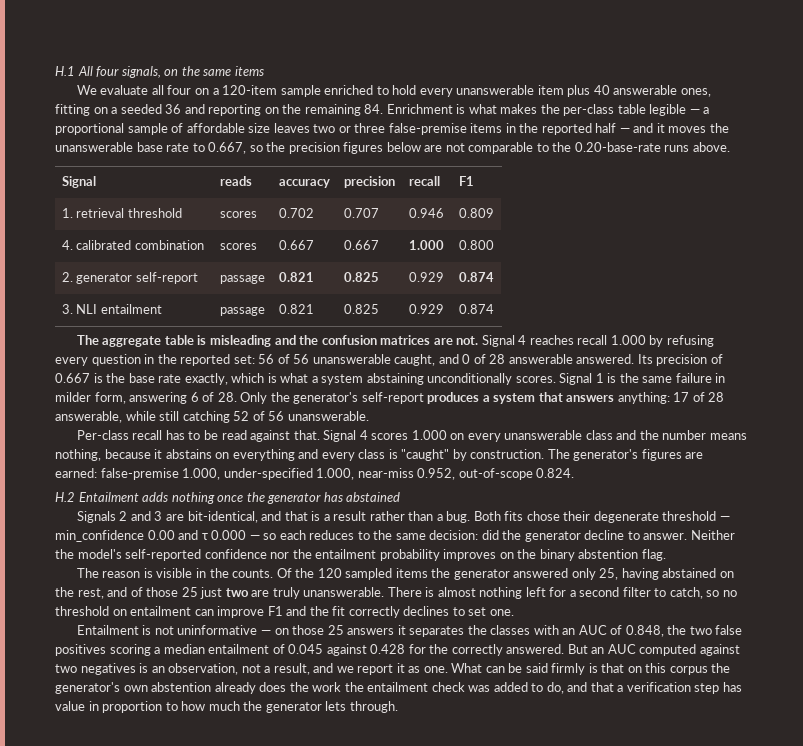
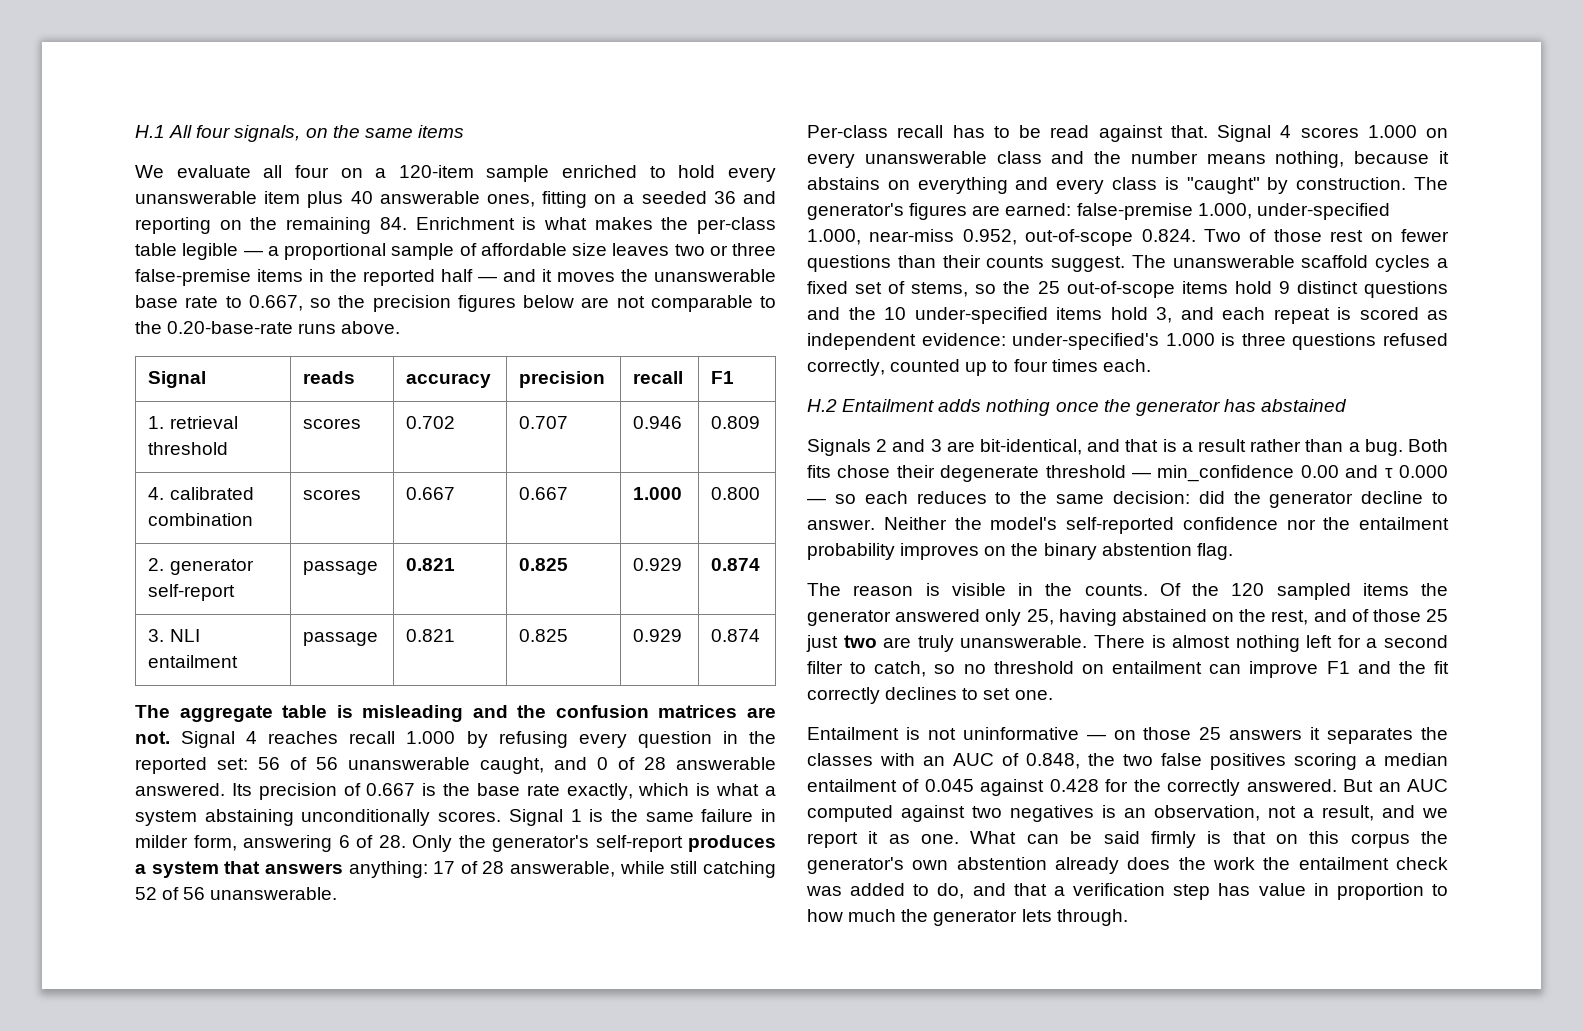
- The generator's figures are earned: false-premise 1.000, under-specified 1.000, near-miss 0.952, out-of-scope 0.824.
+ The generator's figures are earned: false-premise 1.000, under-specified 1.000, near-miss 0.952, out-of-scope 0.824. Two of those rest on fewer questions than their counts suggest. The unanswerable scaffold cycles a fixed set of stems, so the 25 out-of-scope items hold 9 distinct questions and the 10 under-specified items hold 3, and each repeat is scored as independent evidence: under-specified's 1.000 is three questions refused correctly, counted up to four times each.

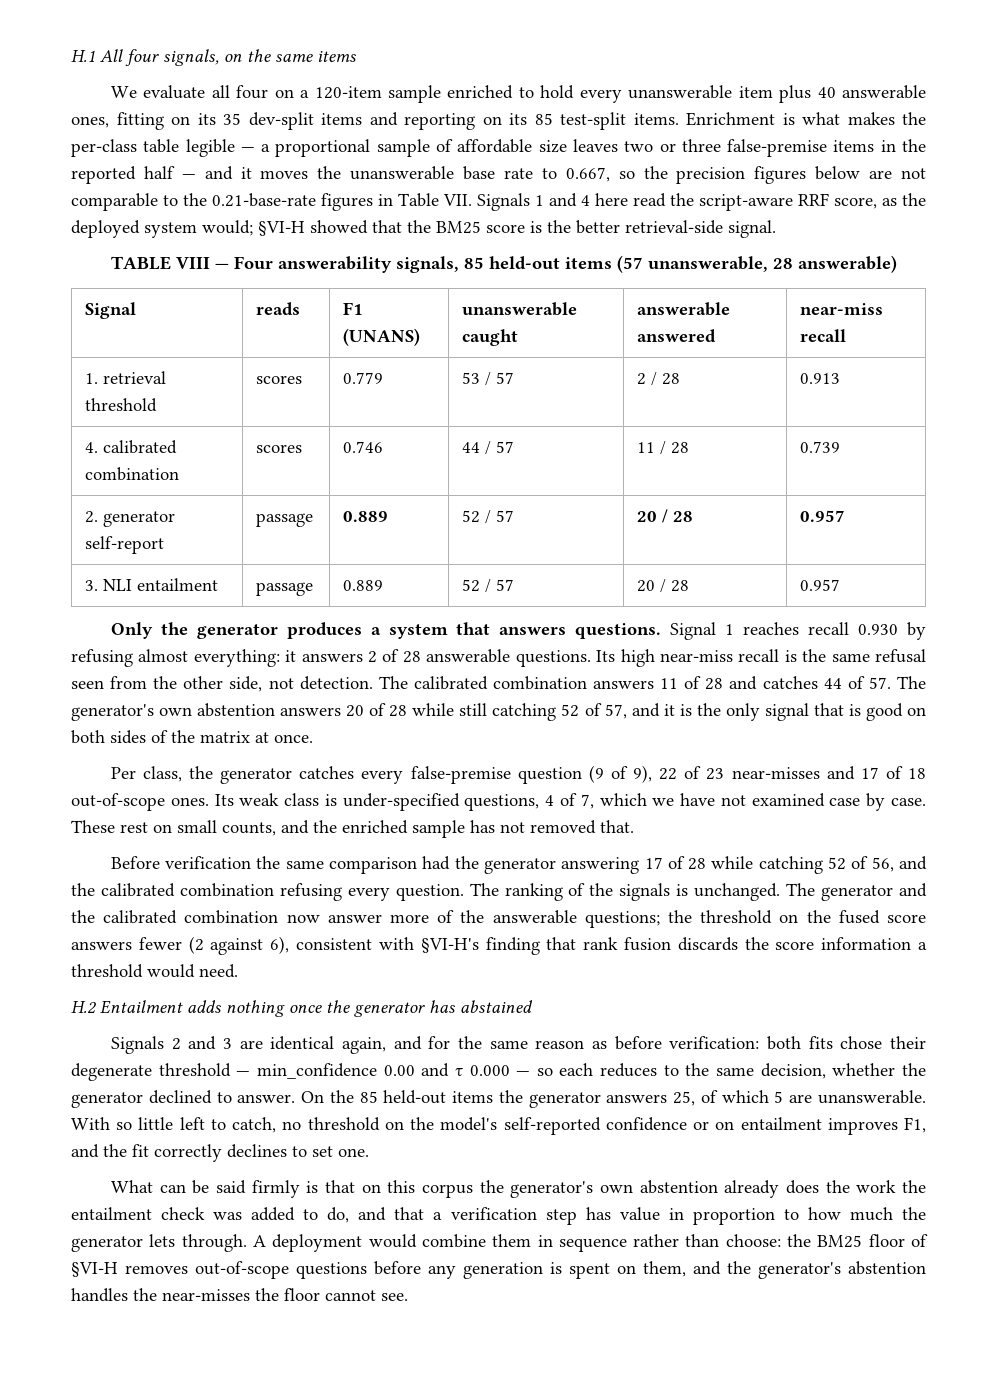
- We evaluate all four on a 120-item sample enriched to hold every unanswerable item plus 40 answerable ones, fitting on a seeded 36 and reporting on the remaining 84. Enrichment is what makes the per-class table legible — a proportional sample of affordable size leaves two or three false-premise items in the reported half — and it moves the unanswerable base rate to 0.667, so the precision figures below are not comparable to the 0.20-base-rate runs above.
- Signal | reads | accuracy | precision | recall | F1
+ We evaluate all four on a 120-item sample enriched to hold every unanswerable item plus 40 answerable ones, fitting on its 35 dev-split items and reporting on its 85 test-split items. Enrichment is what makes the per-class table legible — a proportional sample of affordable size leaves two or three false-premise items in the reported half — and it moves the unanswerable base rate to 0.667, so the precision figures below are not comparable to the 0.21-base-rate figures in Table VII. Signals 1 and 4 here read the script-aware RRF score, as the deployed system would; §VI-H showed that the BM25 score is the better retrieval-side signal.
+ TABLE VIII — Four answerability signals, 85 held-out items (57 unanswerable, 28 answerable)
+ Signal | reads | F1 (UNANS) | unanswerable caught | answerable answered | near-miss recall
- 1. retrieval threshold | scores | 0.702 | 0.707 | 0.946 | 0.809
- 4. calibrated combination | scores | 0.667 | 0.667 | 1.000 | 0.800
- 2. generator self-report | passage | 0.821 | 0.825 | 0.929 | 0.874
- 3. NLI entailment | passage | 0.821 | 0.825 | 0.929 | 0.874
- The aggregate table is misleading and the confusion matrices are not. Signal 4 reaches recall 1.000 by refusing every question in the reported set: 56 of 56 unanswerable caught, and 0 of 28 answerable answered. Its precision of 0.667 is the base rate exactly, which is what a system abstaining unconditionally scores. Signal 1 is the same failure in milder form, answering 6 of 28. Only the generator's self-report produces a system that answers anything: 17 of 28 answerable, while still catching 52 of 56 unanswerable.
- Per-class recall has to be read against that. Signal 4 scores 1.000 on every unanswerable class and the number means nothing, because it abstains on everything and every class is "caught" by construction. The generator's figures are earned: false-premise 1.000, under-specified 1.000, near-miss 0.952, out-of-scope 0.824. Two of those rest on fewer questions than their counts suggest. The unanswerable scaffold cycles a fixed set of stems, so the 25 out-of-scope items hold 9 distinct questions and the 10 under-specified items hold 3, and each repeat is scored as independent evidence: under-specified's 1.000 is three questions refused correctly, counted up to four times each.
+ 1. retrieval threshold | scores | 0.779 | 53 / 57 | 2 / 28 | 0.913
+ 4. calibrated combination | scores | 0.746 | 44 / 57 | 11 / 28 | 0.739
+ 2. generator self-report | passage | 0.889 | 52 / 57 | 20 / 28 | 0.957
+ 3. NLI entailment | passage | 0.889 | 52 / 57 | 20 / 28 | 0.957
+ Only the generator produces a system that answers questions. Signal 1 reaches recall 0.930 by refusing almost everything: it answers 2 of 28 answerable questions. Its high near-miss recall is the same refusal seen from the other side, not detection. The calibrated combination answers 11 of 28 and catches 44 of 57. The generator's own abstention answers 20 of 28 while still catching 52 of 57, and it is the only signal that is good on both sides of the matrix at once.
+ Per class, the generator catches every false-premise question (9 of 9), 22 of 23 near-misses and 17 of 18 out-of-scope ones. Its weak class is under-specified questions, 4 of 7, which we have not examined case by case. These rest on small counts, and the enriched sample has not removed that.
+ Before verification the same comparison had the generator answering 17 of 28 while catching 52 of 56, and the calibrated combination refusing every question. The ranking of the signals is unchanged. The generator and the calibrated combination now answer more of the answerable questions; the threshold on the fused score answers fewer (2 against 6), consistent with §VI-H's finding that rank fusion discards the score information a threshold would need.
- Signals 2 and 3 are bit-identical, and that is a result rather than a bug. Both fits chose their degenerate threshold — min_confidence 0.00 and τ 0.000 — so each reduces to the same decision: did the generator decline to answer.
+ Signals 2 and 3 are identical again, and for the same reason as before verification: both fits chose their degenerate threshold — min_confidence 0.00 and τ 0.000 — so each reduces to the same decision, whether the generator declined to answer.
- Neither the model's self-reported confidence nor the entailment probability improves on the binary abstention flag.
- The reason is visible in the counts. Of the 120 sampled items the generator answered only 25, having abstained on the rest, and of those 25 just two are truly unanswerable. There is almost nothing left for a second filter to catch, so no threshold on entailment can improve F1 and the fit correctly declines to set one.
+ On the 85 held-out items the generator answers 25, of which 5 are unanswerable. With so little left to catch, no threshold on the model's self-reported confidence or on entailment improves F1, and the fit correctly declines to set one.
- Entailment is not uninformative — on those 25 answers it separates the classes with an AUC of 0.848, the two false positives scoring a median entailment of 0.045 against 0.428 for the correctly answered. But an AUC computed against two negatives is an observation, not a result, and we report it as one.
+ A deployment would combine them in sequence rather than choose: the BM25 floor of §VI-H removes out-of-scope questions before any generation is spent on them, and the generator's abstention handles the near-misses the floor cannot see.

